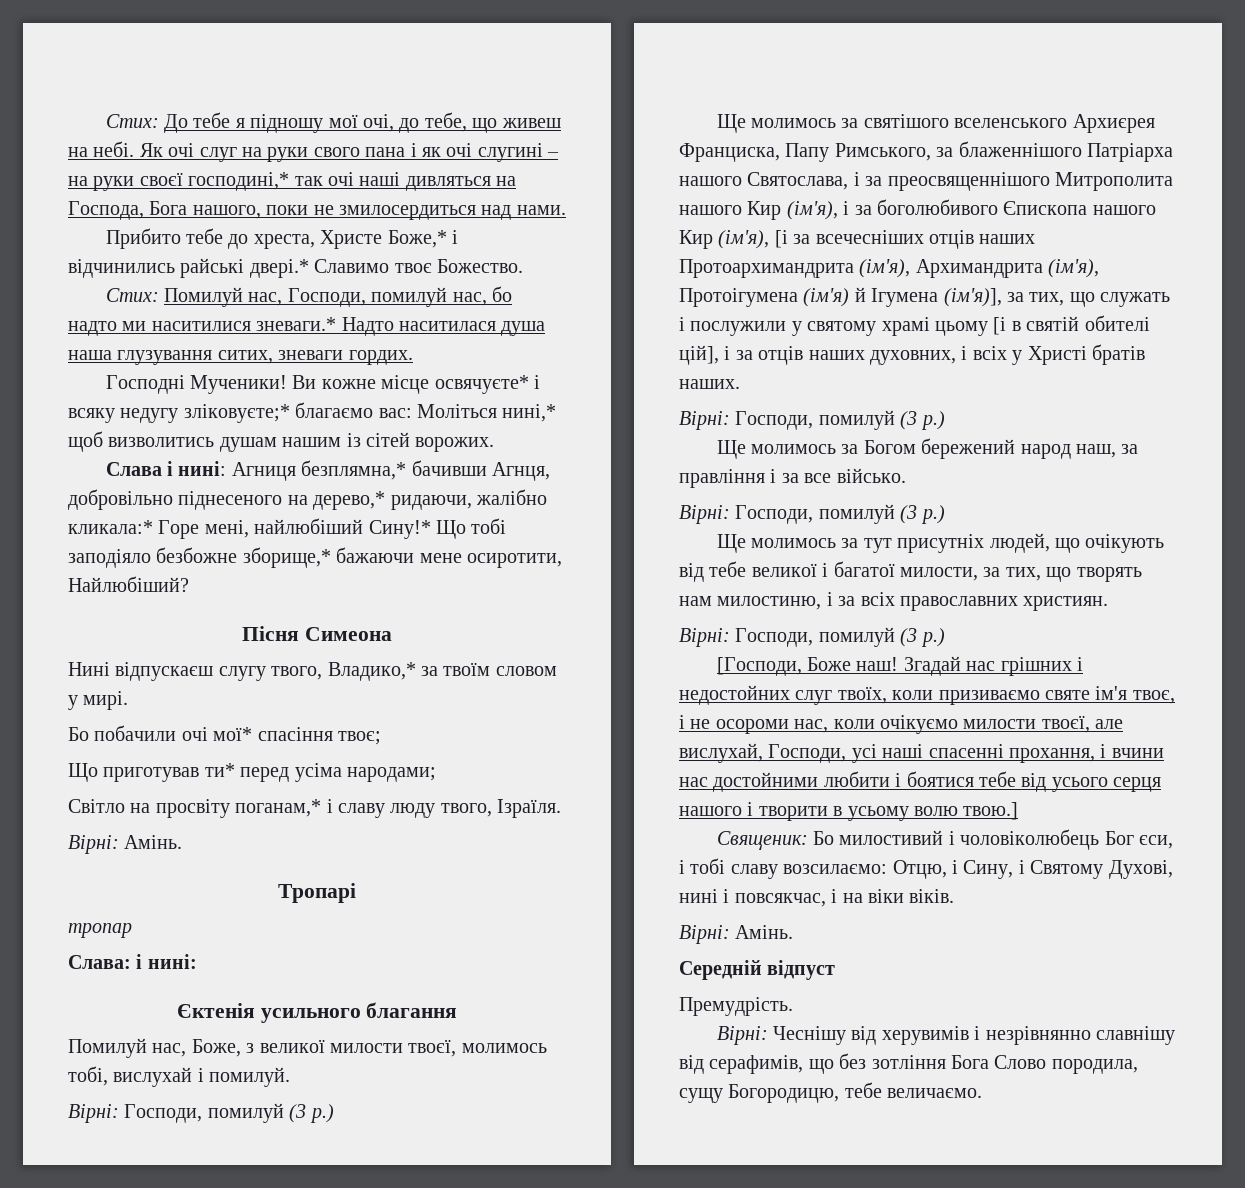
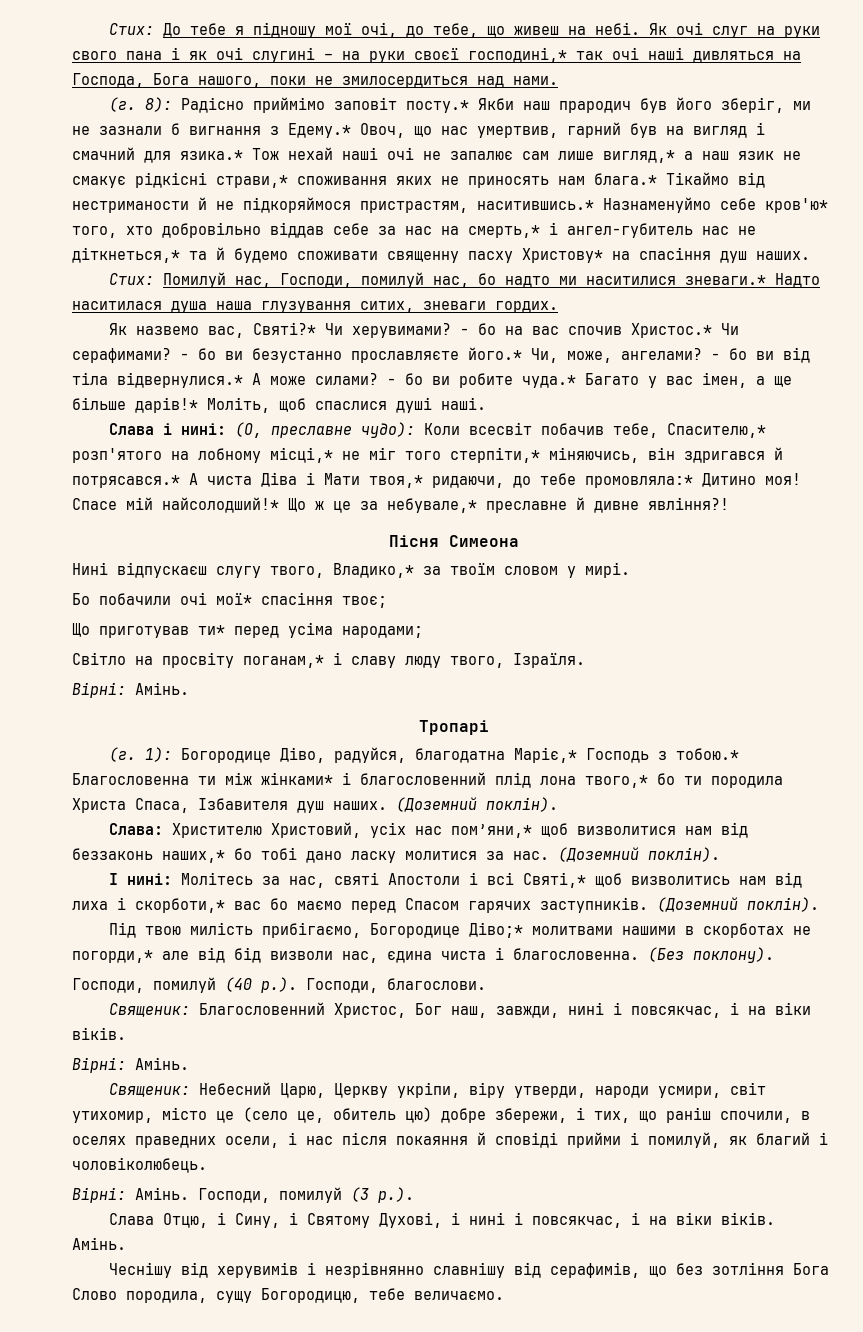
- Прибито тебе до хреста, Христе Боже,* і відчинились райські двері.* Славимо твоє Божество.
+ (г. 8): Радісно приймімо заповіт посту.* Якби наш прародич був його зберіг, ми не зазнали б вигнання з Едему.* Овоч, що нас умертвив, гарний був на вигляд і смачний для язика.* Тож нехай наші очі не запалює сам лише вигляд,* а наш язик не смакує рідкісні страви,* споживання яких не приносять нам блага.* Тікаймо від нестриманости й не підкоряймося пристрастям, наситившись.* Назнаменуймо себе кров'ю* того, хто добровільно віддав себе за нас на смерть,* і ангел-губитель нас не діткнеться,* та й будемо споживати священну пасху Христову* на спасіння душ наших.
- Господні Мученики! Ви кожне місце освячуєте* і всяку недугу зліковуєте;* благаємо вас: Моліться нині,* щоб визволитись душам нашим із сітей ворожих.
- Слава і нині: Агниця безплямна,* бачивши Агнця, добровільно піднесеного на дерево,* ридаючи, жалібно кликала:* Горе мені, найлюбіший Сину!* Що тобі заподіяло безбожне зборище,* бажаючи мене осиротити, Найлюбіший?
+ Як назвемо вас, Святі?* Чи херувимами? - бо на вас спочив Христос.* Чи серафимами? - бо ви безустанно прославляєте його.* Чи, може, ангелами? - бо ви від тіла відвернулися.* А може силами? - бо ви робите чуда.* Багато у вас імен, а ще більше дарів!* Моліть, щоб спаслися душі наші.
+ Слава і нині: (О, преславне чудо): Коли всесвіт побачив тебе, Спасителю,* розп'ятого на лобному місці,* не міг того стерпіти,* міняючись, він здригався й потрясався.* А чиста Діва і Мати твоя,* ридаючи, до тебе промовляла:* Дитино моя! Спасе мій найсолодший!* Що ж це за небувале,* преславне й дивне явління?!
- тропар
- Слава: і нині:
- Єктенія усильного благання
- Помилуй нас, Боже, з великої милости твоєї, молимось тобі, вислухай і помилуй.
- Вірні: Господи, помилуй (3 р.)
- Ще молимось за святішого вселенського Архиєрея Франциска, Папу Римського, за блаженнішого Патріарха нашого Святослава, і за преосвященнішого Митрополита нашого Кир (ім'я), і за боголюбивого Єпископа нашого Кир (ім'я), [і за всечесніших отців наших Протоархимандрита (ім'я), Архимандрита (ім'я), Протоігумена (ім'я) й Ігумена (ім'я)], за тих, що служать і послужили у святому храмі цьому [і в святій обителі цій], і за отців наших духовних, і всіх у Христі братів наших.
- Вірні: Господи, помилуй (3 р.)
- Ще молимось за Богом бережений народ наш, за правління і за все військо.
- Вірні: Господи, помилуй (3 р.)
- Ще молимось за тут присутніх людей, що очікують від тебе великої і багатої милости, за тих, що творять нам милостиню, і за всіх православних християн.
- Вірні: Господи, помилуй (3 р.)
- [Господи, Боже наш! Згадай нас грішних і недостойних слуг твоїх, коли призиваємо святе ім'я твоє, і не осороми нас, коли очікуємо милости твоєї, але вислухай, Господи, усі наші спасенні прохання, і вчини нас достойними любити і боятися тебе від усього серця нашого і творити в усьому волю твою.]
- Священик: Бо милостивий і чоловіколюбець Бог єси, і тобі славу возсилаємо: Отцю, і Сину, і Святому Духові, нині і повсякчас, і на віки віків.
+ (г. 1): Богородице Діво, радуйся, благодатна Маріє,* Господь з тобою.* Благословенна ти між жінками* і благословенний плід лона твого,* бо ти породила Христа Спаса, Ізбавителя душ наших. (Доземний поклін).
+ Слава: Христителю Христовий, усіх нас пом’яни,* щоб визволитися нам від беззаконь наших,* бо тобі дано ласку молитися за нас. (Доземний поклін).
+ І нині: Молітесь за нас, святі Апостоли і всі Святі,* щоб визволитись нам від лиха і скорботи,* вас бо маємо перед Спасом гарячих заступників. (Доземний поклін).
+ Під твою милість прибігаємо, Богородице Діво;* молитвами нашими в скорботах не погорди,* але від бід визволи нас, єдина чиста і благословенна. (Без поклону).
+ Господи, помилуй (40 р.). Господи, благослови.
+ Священик: Благословенний Христос, Бог наш, завжди, нині і повсякчас, і на віки віків.
- Середній відпуст
- Премудрість.
- Вірні: Чеснішу від херувимів і незрівнянно славнішу від серафимів, що без зотління Бога Слово породила, сущу Богородицю, тебе величаємо.
+ Священик: Небесний Царю, Церкву укріпи, віру утверди, народи усмири, світ утихомир, місто це (село це, обитель цю) добре збережи, і тих, що раніш спочили, в оселях праведних осели, і нас після покаяння й сповіді прийми і помилуй, як благий і чоловіколюбець.
+ Вірні: Амінь. Господи, помилуй (3 р.).
+ Слава Отцю, і Сину, і Святому Духові, і нині і повсякчас, і на віки віків. Амінь.
+ Чеснішу від херувимів і незрівнянно славнішу від серафимів, що без зотління Бога Слово породила, сущу Богородицю, тебе величаємо.

